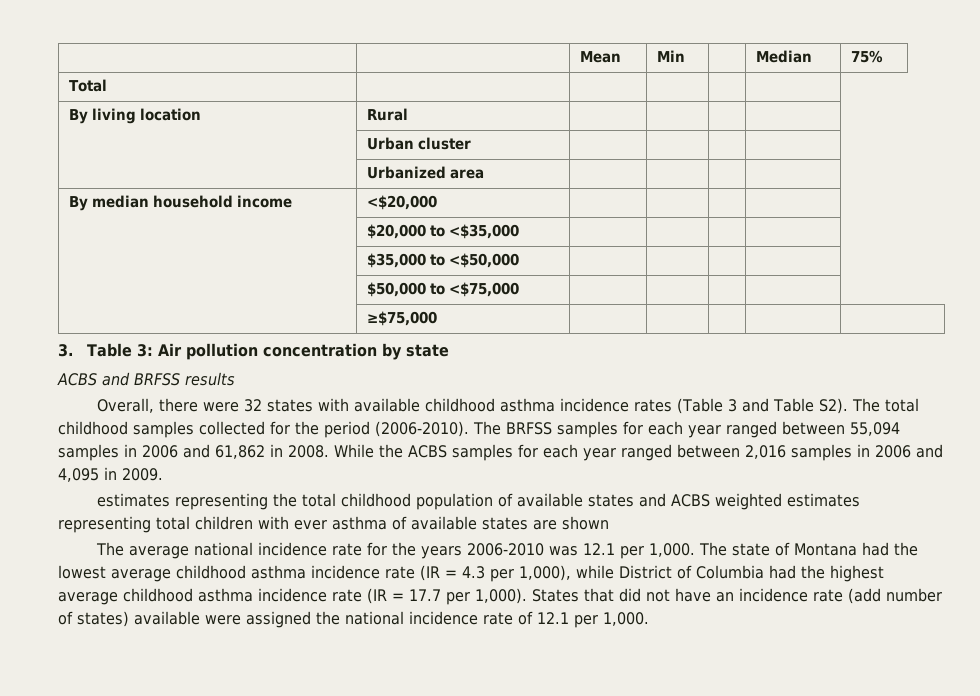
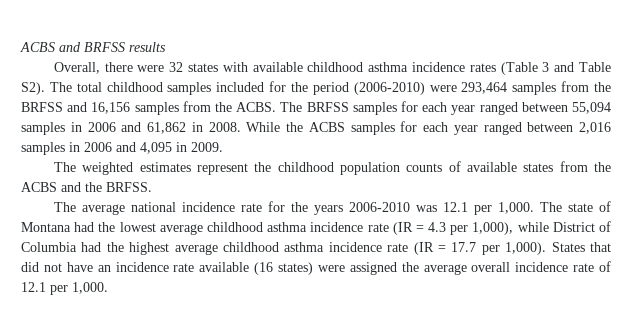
- | | Mean | Min | | Median | 75%
- Total | | | | |
- By living location | Rural | | | |
- | Urban cluster | | | |
- | Urbanized area | | | |
- By median household income | <$20,000 | | | |
- | $20,000 to <$35,000 | | | |
- | $35,000 to <$50,000 | | | |
- | $50,000 to <$75,000 | | | |
- | ≥$75,000 | | | | |
- 3. Table 3: Air pollution concentration by state
- Overall, there were 32 states with available childhood asthma incidence rates (Table 3 and Table S2). The total childhood samples collected for the period (2006-2010).
+ Overall, there were 32 states with available childhood asthma incidence rates (Table 3 and Table S2). The total childhood samples included for the period (2006-2010) were 293,464 samples from the BRFSS and 16,156 samples from the ACBS.
- estimates representing the total childhood population of available states and ACBS weighted estimates representing total children with ever asthma of available states are shown
+ The weighted estimates represent the childhood population counts of available states from the ACBS and the BRFSS.
- States that did not have an incidence rate (add number of states) available were assigned the national incidence rate of 12.1 per 1,000.
+ States that did not have an incidence rate available (16 states) were assigned the average overall incidence rate of 12.1 per 1,000.

